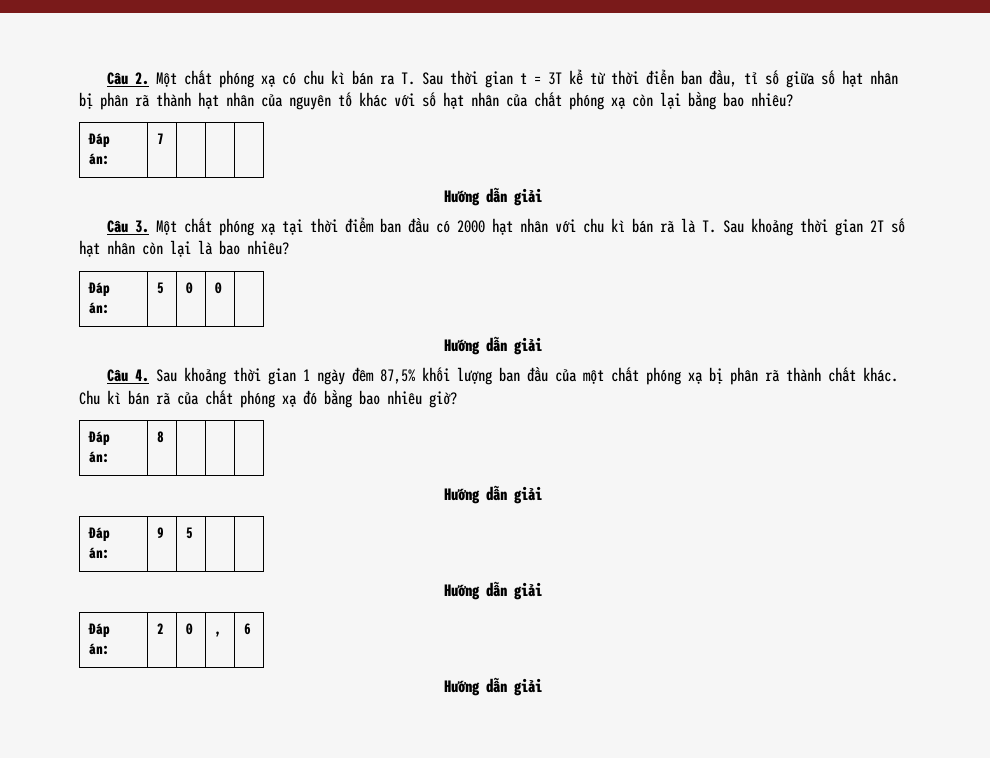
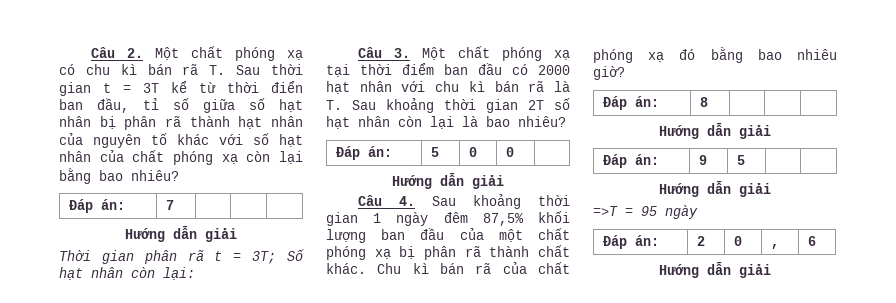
- Câu 2. Một chất phóng xạ có chu kì bán ra T. Sau thời gian t = 3T kể từ thời điển ban đầu, tỉ số giữa số hạt nhân bị phân rã thành hạt nhân của nguyên tố khác với số hạt nhân của chất phóng xạ còn lại bằng bao nhiêu?
+ Câu 2. Một chất phóng xạ có chu kì bán rã T. Sau thời gian t = 3T kể từ thời điển ban đầu, tỉ số giữa số hạt nhân bị phân rã thành hạt nhân của nguyên tố khác với số hạt nhân của chất phóng xạ còn lại bằng bao nhiêu?
+ Thời gian phân rã t = 3T; Số hạt nhân còn lại:
+ =>T = 95 ngày

